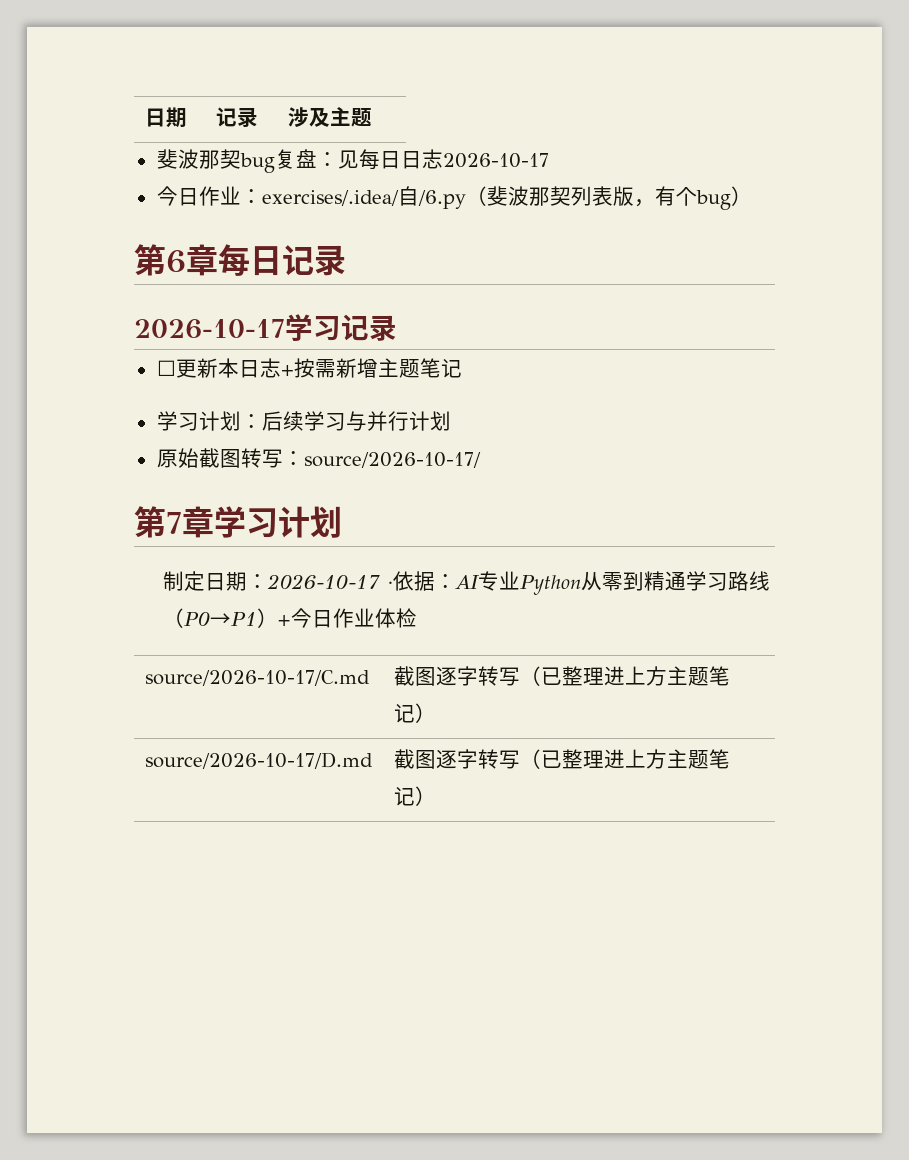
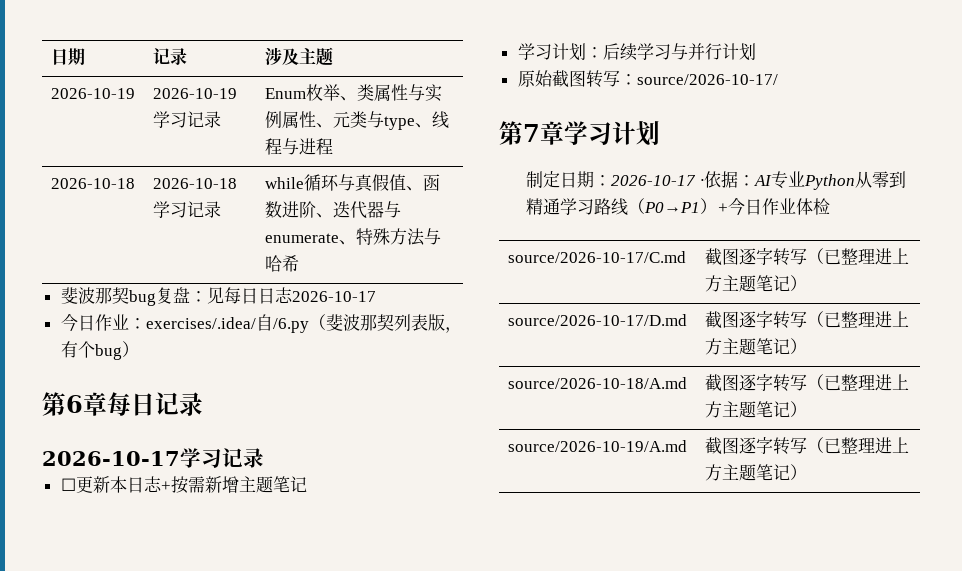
+ 2026-10-19 | 2026-10-19学习记录 | Enum枚举、类属性与实例属性、元类与type、线程与进程
+ 2026-10-18 | 2026-10-18学习记录 | while循环与真假值、函数进阶、迭代器与enumerate、特殊方法与哈希
+ source/2026-10-18/A.md | 截图逐字转写（已整理进上方主题笔记）
+ source/2026-10-19/A.md | 截图逐字转写（已整理进上方主题笔记）

